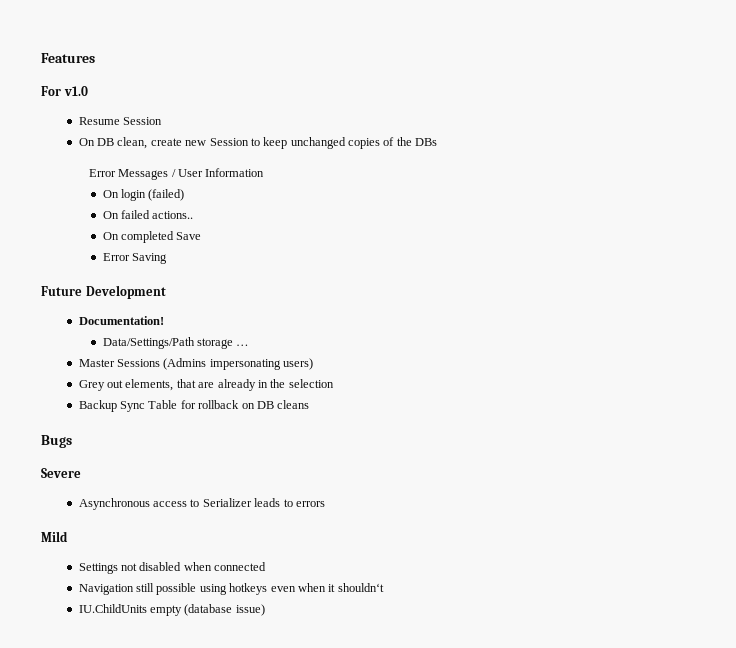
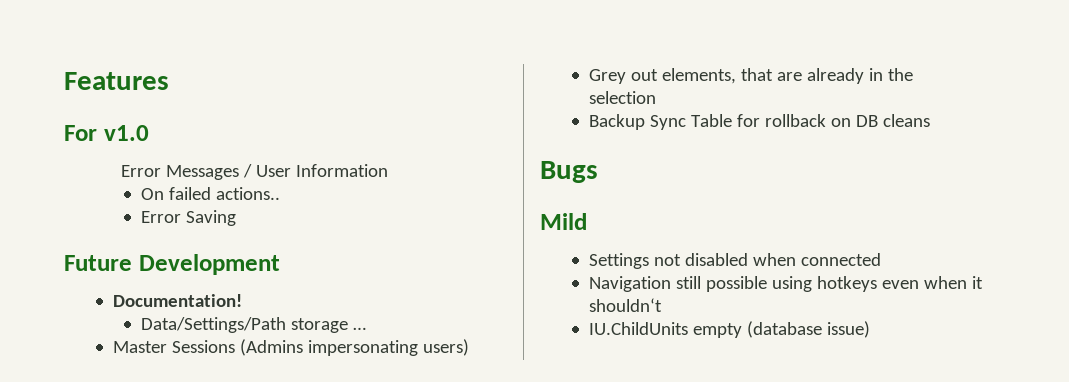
- Resume Session
- On DB clean, create new Session to keep unchanged copies of the DBs
- On login (failed)
- On completed Save
- Severe
- Asynchronous access to Serializer leads to errors

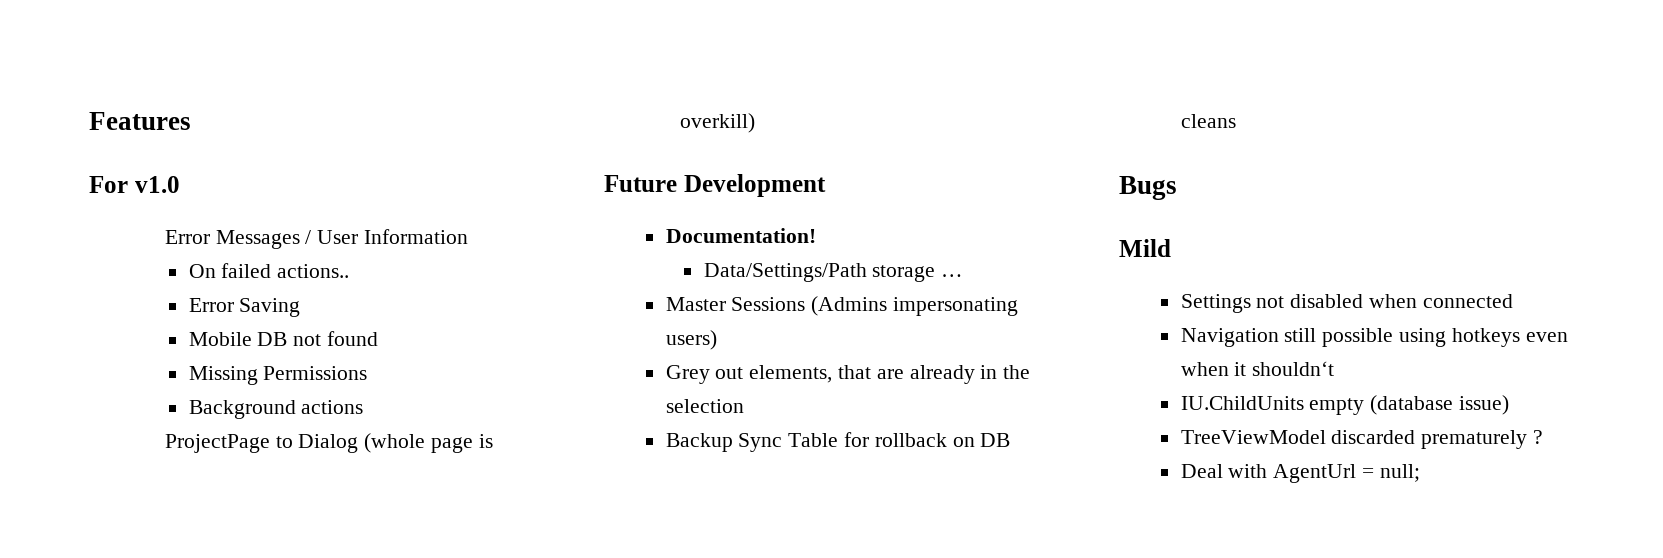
+ Mobile DB not found
+ Missing Permissions
+ Background actions
+ ProjectPage to Dialog (whole page is overkill)
+ TreeViewModel discarded prematurely ?
+ Deal with AgentUrl = null;

